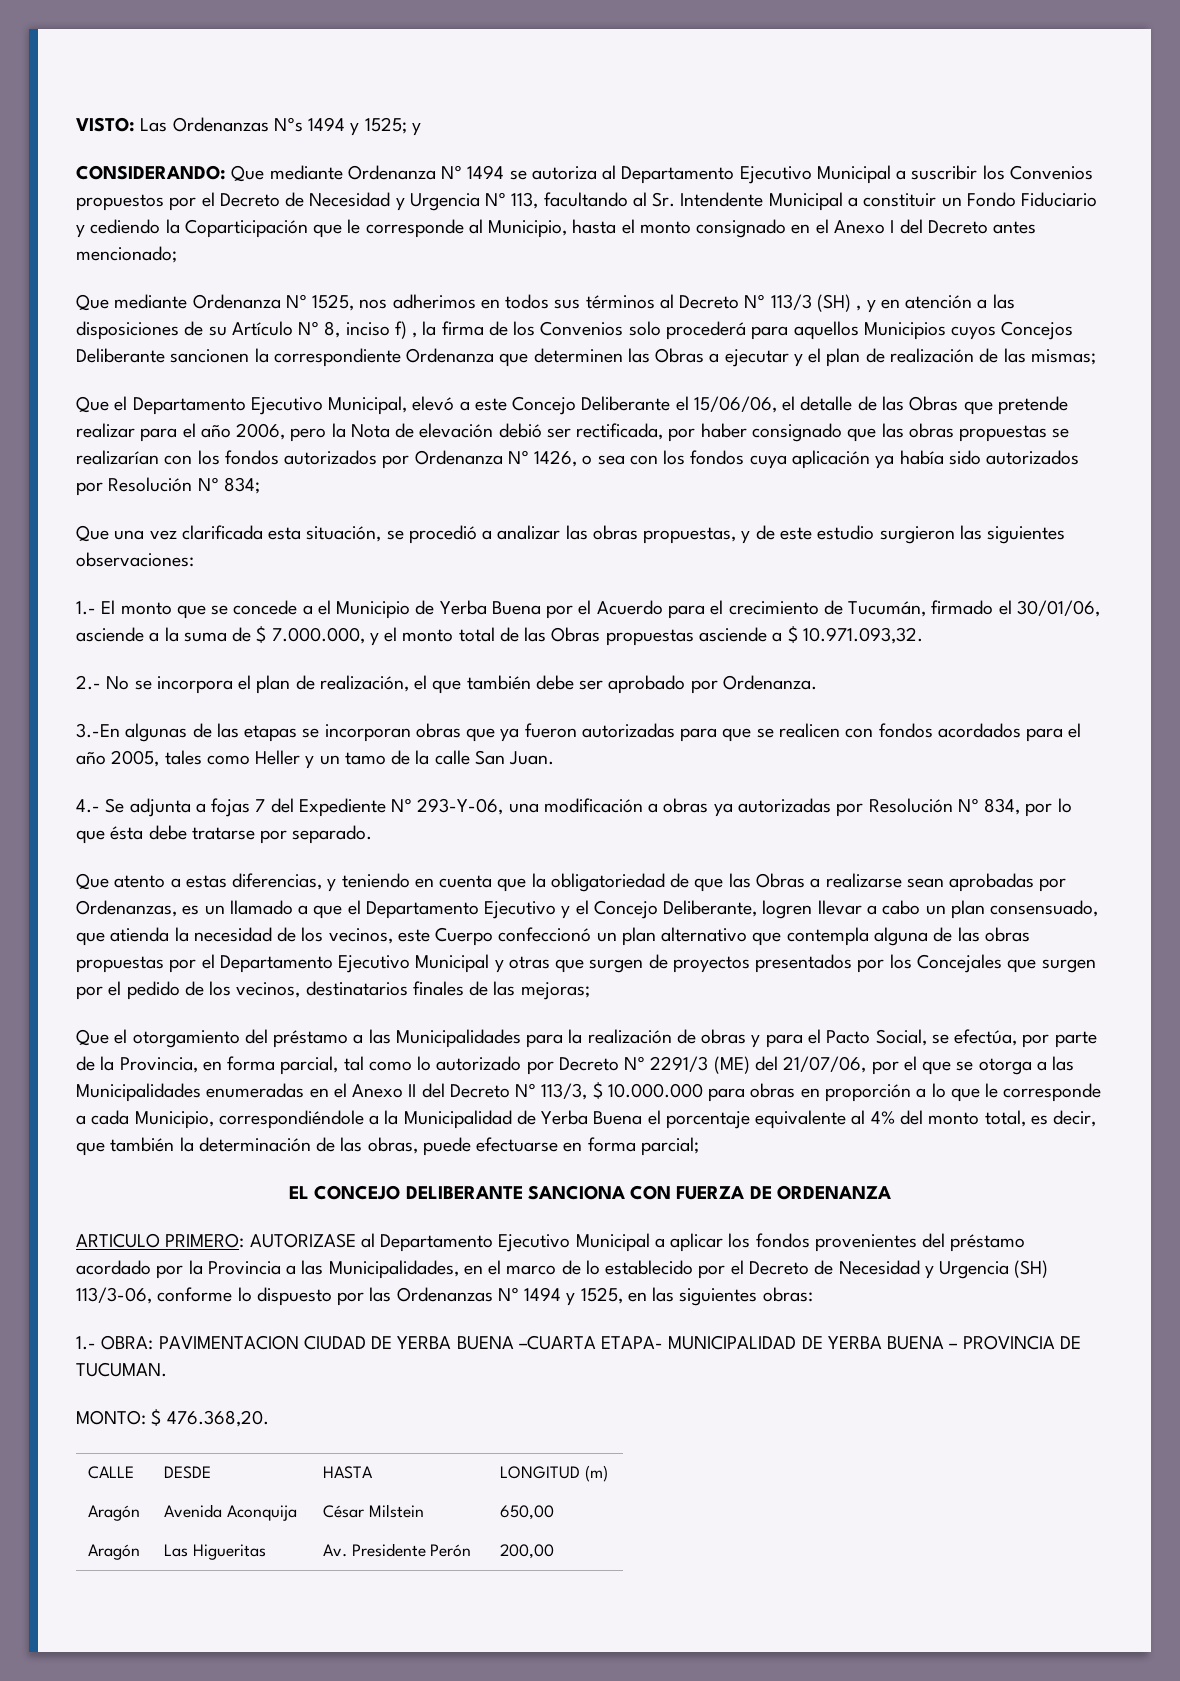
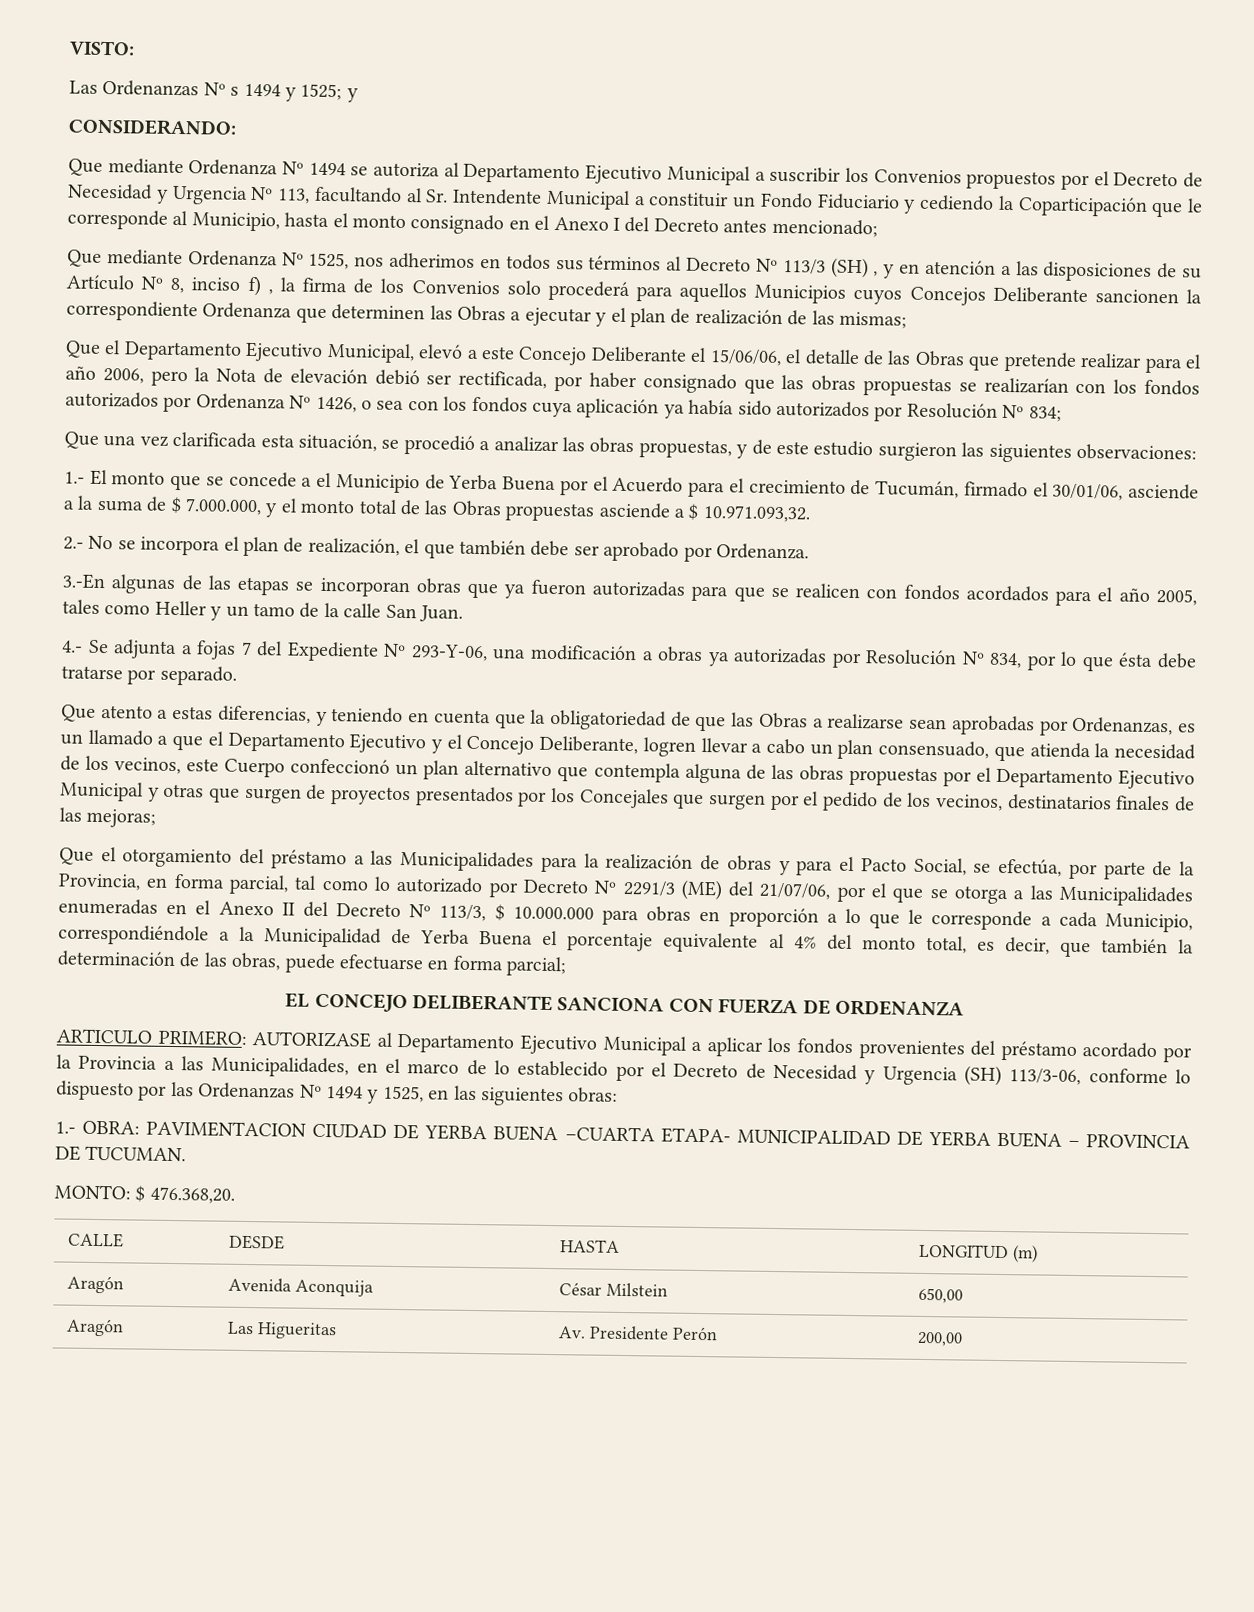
- VISTO: Las Ordenanzas Nºs 1494 y 1525; y
+ VISTO:
+ Las Ordenanzas Nº s 1494 y 1525; y
- CONSIDERANDO: Que mediante Ordenanza Nº 1494 se autoriza al Departamento Ejecutivo Municipal a suscribir los Convenios propuestos por el Decreto de Necesidad y Urgencia Nº 113, facultando al Sr. Intendente Municipal a constituir un Fondo Fiduciario y cediendo la Coparticipación que le corresponde al Municipio, hasta el monto consignado en el Anexo I del Decreto antes mencionado;
+ CONSIDERANDO:
+ Que mediante Ordenanza Nº 1494 se autoriza al Departamento Ejecutivo Municipal a suscribir los Convenios propuestos por el Decreto de Necesidad y Urgencia Nº 113, facultando al Sr. Intendente Municipal a constituir un Fondo Fiduciario y cediendo la Coparticipación que le corresponde al Municipio, hasta el monto consignado en el Anexo I del Decreto antes mencionado;

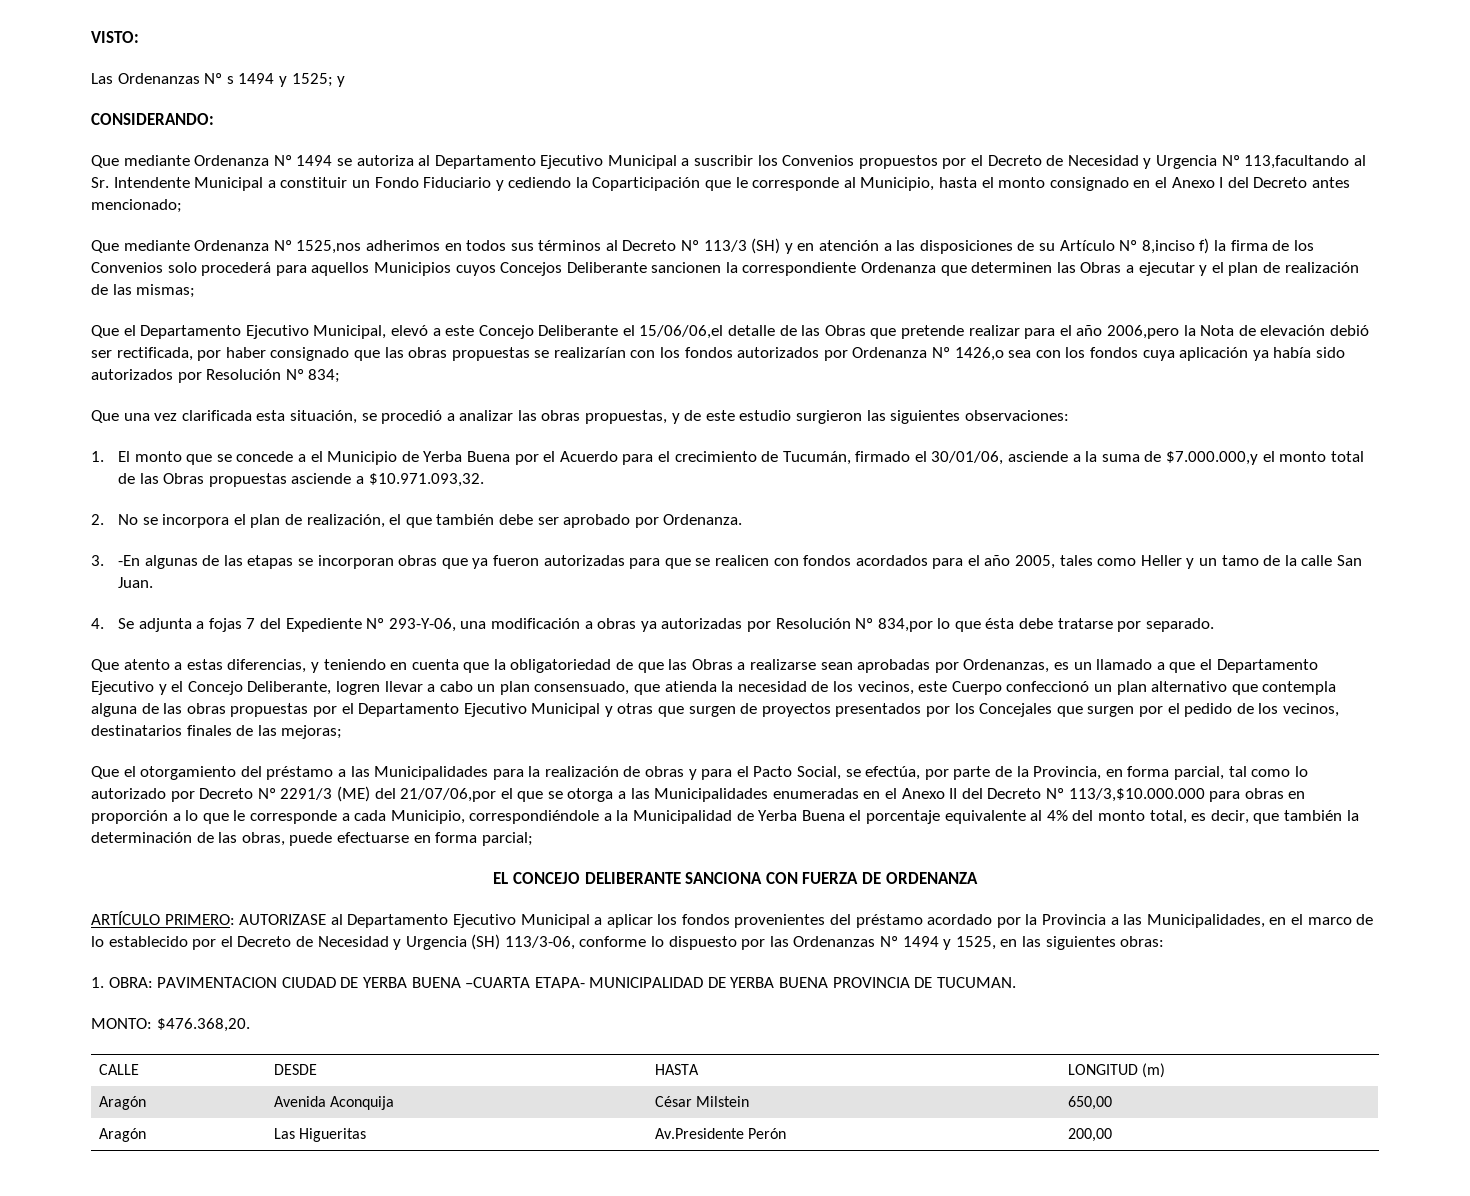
- Que mediante Ordenanza Nº 1494 se autoriza al Departamento Ejecutivo Municipal a suscribir los Convenios propuestos por el Decreto de Necesidad y Urgencia Nº 113, facultando al Sr. Intendente Municipal a constituir un Fondo Fiduciario y cediendo la Coparticipación que le corresponde al Municipio, hasta el monto consignado en el Anexo I del Decreto antes mencionado;
+ Que mediante Ordenanza Nº 1494 se autoriza al Departamento Ejecutivo Municipal a suscribir los Convenios propuestos por el Decreto de Necesidad y Urgencia Nº 113,facultando al Sr. Intendente Municipal a constituir un Fondo Fiduciario y cediendo la Coparticipación que le corresponde al Municipio, hasta el monto consignado en el Anexo I del Decreto antes mencionado;
- Que mediante Ordenanza Nº 1525, nos adherimos en todos sus términos al Decreto Nº 113/3 (SH) , y en atención a las disposiciones de su Artículo Nº 8, inciso f) , la firma de los Convenios solo procederá para aquellos Municipios cuyos Concejos Deliberante sancionen la correspondiente Ordenanza que determinen las Obras a ejecutar y el plan de realización de las mismas;
+ Que mediante Ordenanza Nº 1525,nos adherimos en todos sus términos al Decreto Nº 113/3 (SH) y en atención a las disposiciones de su Artículo Nº 8,inciso f) la firma de los Convenios solo procederá para aquellos Municipios cuyos Concejos Deliberante sancionen la correspondiente Ordenanza que determinen las Obras a ejecutar y el plan de realización de las mismas;
- Que el Departamento Ejecutivo Municipal, elevó a este Concejo Deliberante el 15/06/06, el detalle de las Obras que pretende realizar para el año 2006, pero la Nota de elevación debió ser rectificada, por haber consignado que las obras propuestas se realizarían con los fondos autorizados por Ordenanza Nº 1426, o sea con los fondos cuya aplicación ya había sido autorizados por Resolución Nº 834;
+ Que el Departamento Ejecutivo Municipal, elevó a este Concejo Deliberante el 15/06/06,el detalle de las Obras que pretende realizar para el año 2006,pero la Nota de elevación debió ser rectificada, por haber consignado que las obras propuestas se realizarían con los fondos autorizados por Ordenanza Nº 1426,o sea con los fondos cuya aplicación ya había sido autorizados por Resolución Nº 834;
- 1.- El monto que se concede a el Municipio de Yerba Buena por el Acuerdo para el crecimiento de Tucumán, firmado el 30/01/06, asciende a la suma de $ 7.000.000, y el monto total de las Obras propuestas asciende a $ 10.971.093,32.
- 2.- No se incorpora el plan de realización, el que también debe ser aprobado por Ordenanza.
+ 1. El monto que se concede a el Municipio de Yerba Buena por el Acuerdo para el crecimiento de Tucumán, firmado el 30/01/06, asciende a la suma de $7.000.000,y el monto total de las Obras propuestas asciende a $10.971.093,32.
+ 2. No se incorpora el plan de realización, el que también debe ser aprobado por Ordenanza.
- 3.-En algunas de las etapas se incorporan obras que ya fueron autorizadas para que se realicen con fondos acordados para el año 2005, tales como Heller y un tamo de la calle San Juan.
+ 3. -En algunas de las etapas se incorporan obras que ya fueron autorizadas para que se realicen con fondos acordados para el año 2005, tales como Heller y un tamo de la calle San Juan.
- 4.- Se adjunta a fojas 7 del Expediente Nº 293-Y-06, una modificación a obras ya autorizadas por Resolución Nº 834, por lo que ésta debe tratarse por separado.
+ 4. Se adjunta a fojas 7 del Expediente Nº 293-Y-06, una modificación a obras ya autorizadas por Resolución Nº 834,por lo que ésta debe tratarse por separado.
- Que el otorgamiento del préstamo a las Municipalidades para la realización de obras y para el Pacto Social, se efectúa, por parte de la Provincia, en forma parcial, tal como lo autorizado por Decreto Nº 2291/3 (ME) del 21/07/06, por el que se otorga a las Municipalidades enumeradas en el Anexo II del Decreto Nº 113/3, $ 10.000.000 para obras en proporción a lo que le corresponde a cada Municipio, correspondiéndole a la Municipalidad de Yerba Buena el porcentaje equivalente al 4% del monto total, es decir, que también la determinación de las obras, puede efectuarse en forma parcial;
+ Que el otorgamiento del préstamo a las Municipalidades para la realización de obras y para el Pacto Social, se efectúa, por parte de la Provincia, en forma parcial, tal como lo autorizado por Decreto Nº 2291/3 (ME) del 21/07/06,por el que se otorga a las Municipalidades enumeradas en el Anexo II del Decreto Nº 113/3,$10.000.000 para obras en proporción a lo que le corresponde a cada Municipio, correspondiéndole a la Municipalidad de Yerba Buena el porcentaje equivalente al 4% del monto total, es decir, que también la determinación de las obras, puede efectuarse en forma parcial;
- ARTICULO PRIMERO: AUTORIZASE al Departamento Ejecutivo Municipal a aplicar los fondos provenientes del préstamo acordado por la Provincia a las Municipalidades, en el marco de lo establecido por el Decreto de Necesidad y Urgencia (SH) 113/3-06, conforme lo dispuesto por las Ordenanzas Nº 1494 y 1525, en las siguientes obras:
+ ARTÍCULO PRIMERO: AUTORIZASE al Departamento Ejecutivo Municipal a aplicar los fondos provenientes del préstamo acordado por la Provincia a las Municipalidades, en el marco de lo establecido por el Decreto de Necesidad y Urgencia (SH) 113/3-06, conforme lo dispuesto por las Ordenanzas Nº 1494 y 1525, en las siguientes obras:
- 1.- OBRA: PAVIMENTACION CIUDAD DE YERBA BUENA –CUARTA ETAPA- MUNICIPALIDAD DE YERBA BUENA – PROVINCIA DE TUCUMAN.
+ 1. OBRA: PAVIMENTACION CIUDAD DE YERBA BUENA –CUARTA ETAPA- MUNICIPALIDAD DE YERBA BUENA PROVINCIA DE TUCUMAN.
- MONTO: $ 476.368,20.
+ MONTO: $476.368,20.
- Aragón | Las Higueritas | Av. Presidente Perón | 200,00
+ Aragón | Las Higueritas | Av.Presidente Perón | 200,00

